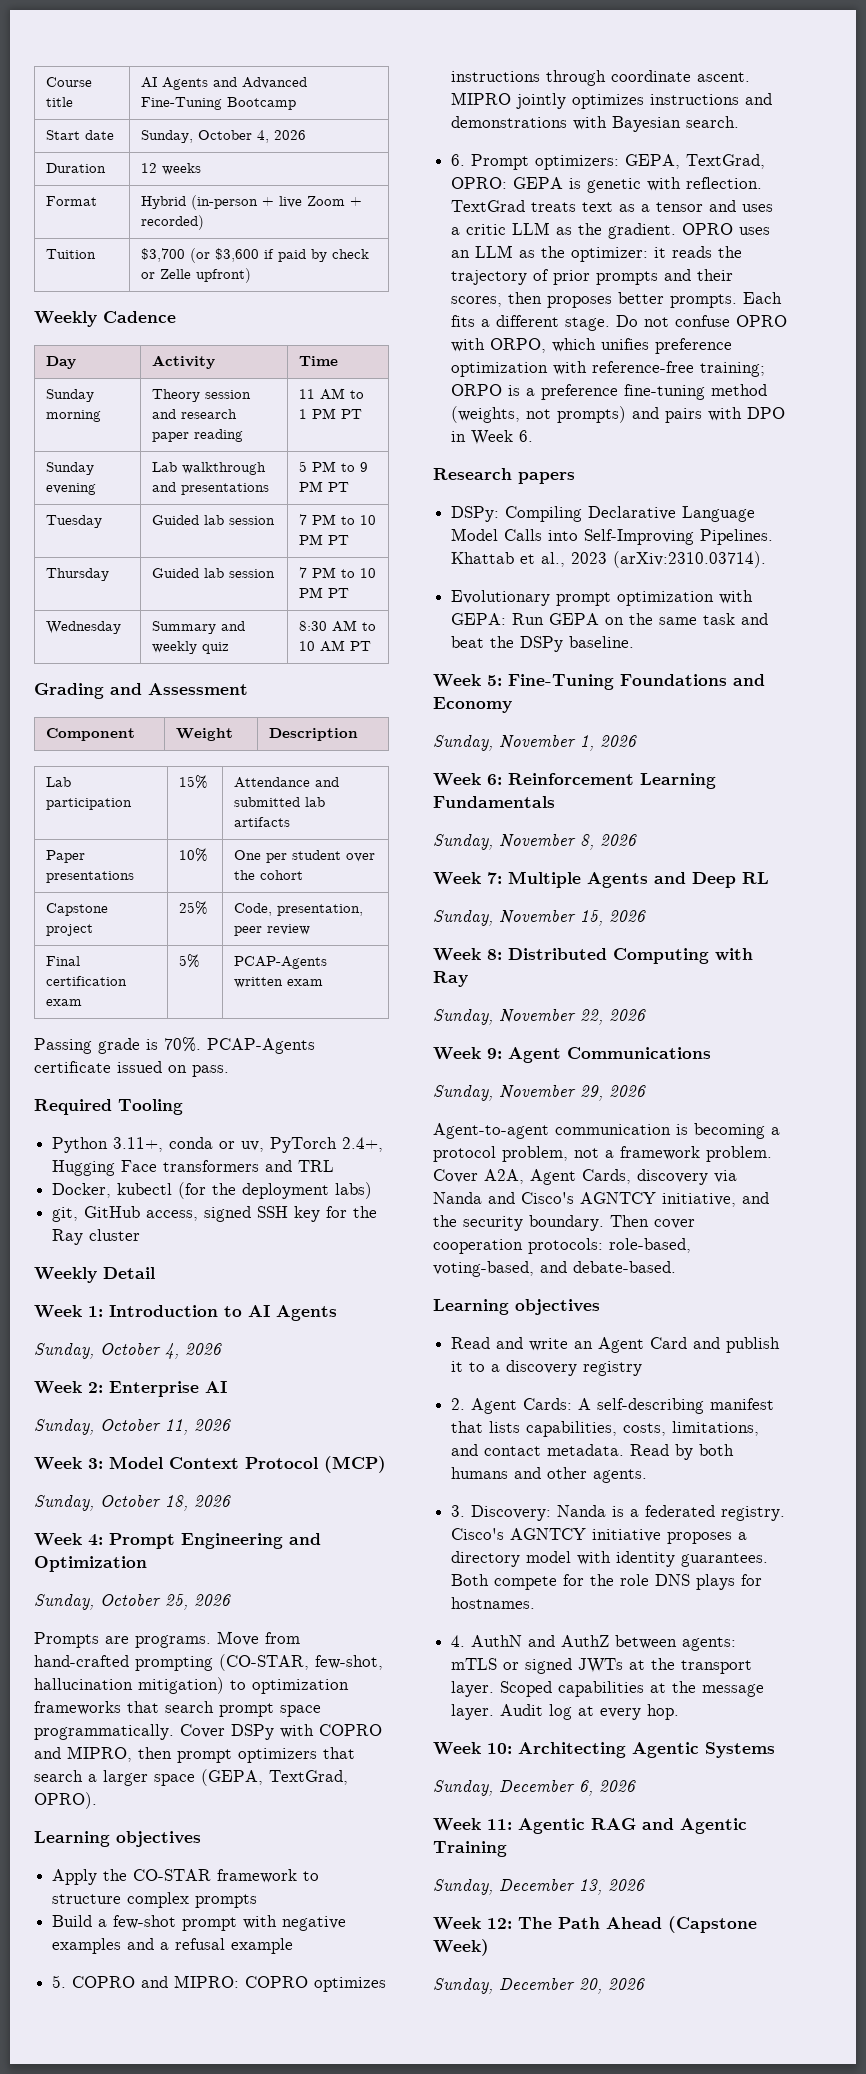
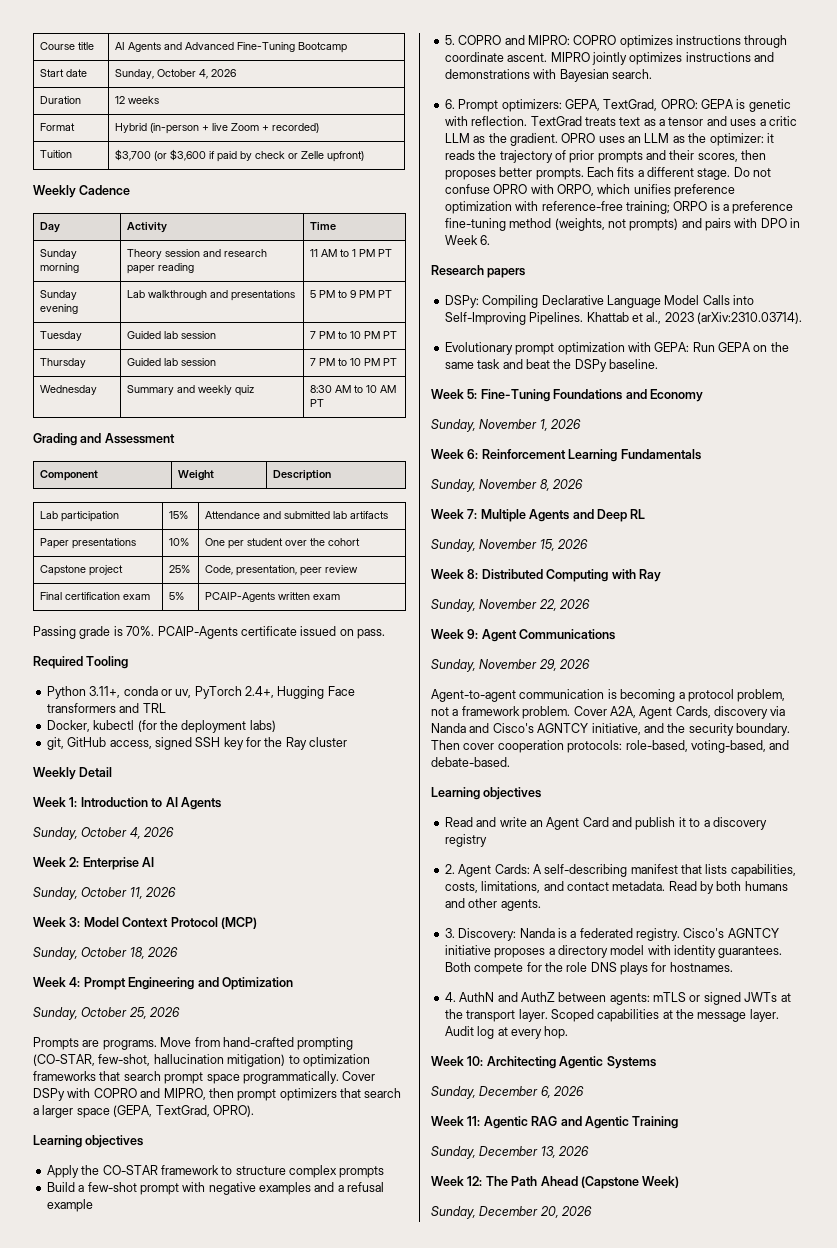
- Final certification exam | 5% | PCAP-Agents written exam
+ Final certification exam | 5% | PCAIP-Agents written exam
- PCAP-Agents certificate issued on pass.
+ PCAIP-Agents certificate issued on pass.

